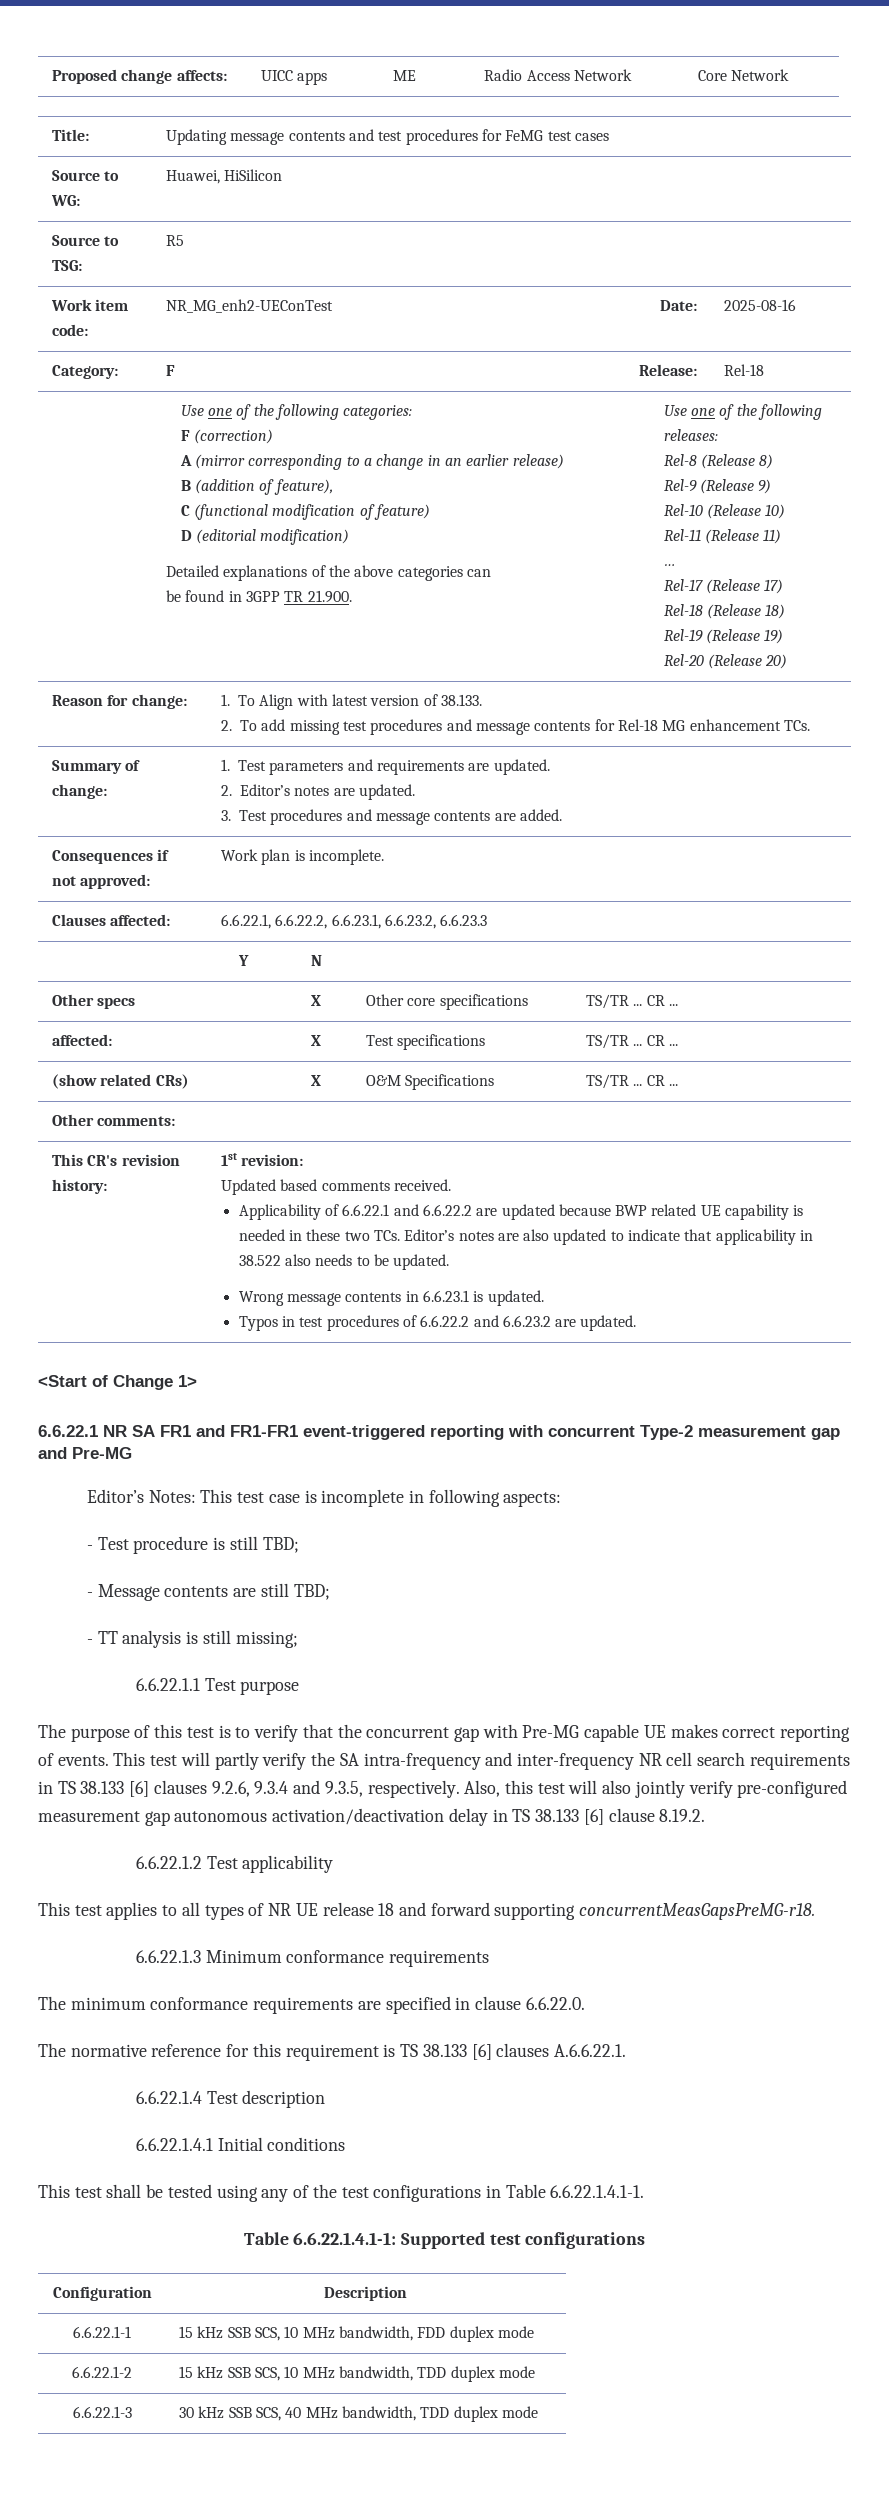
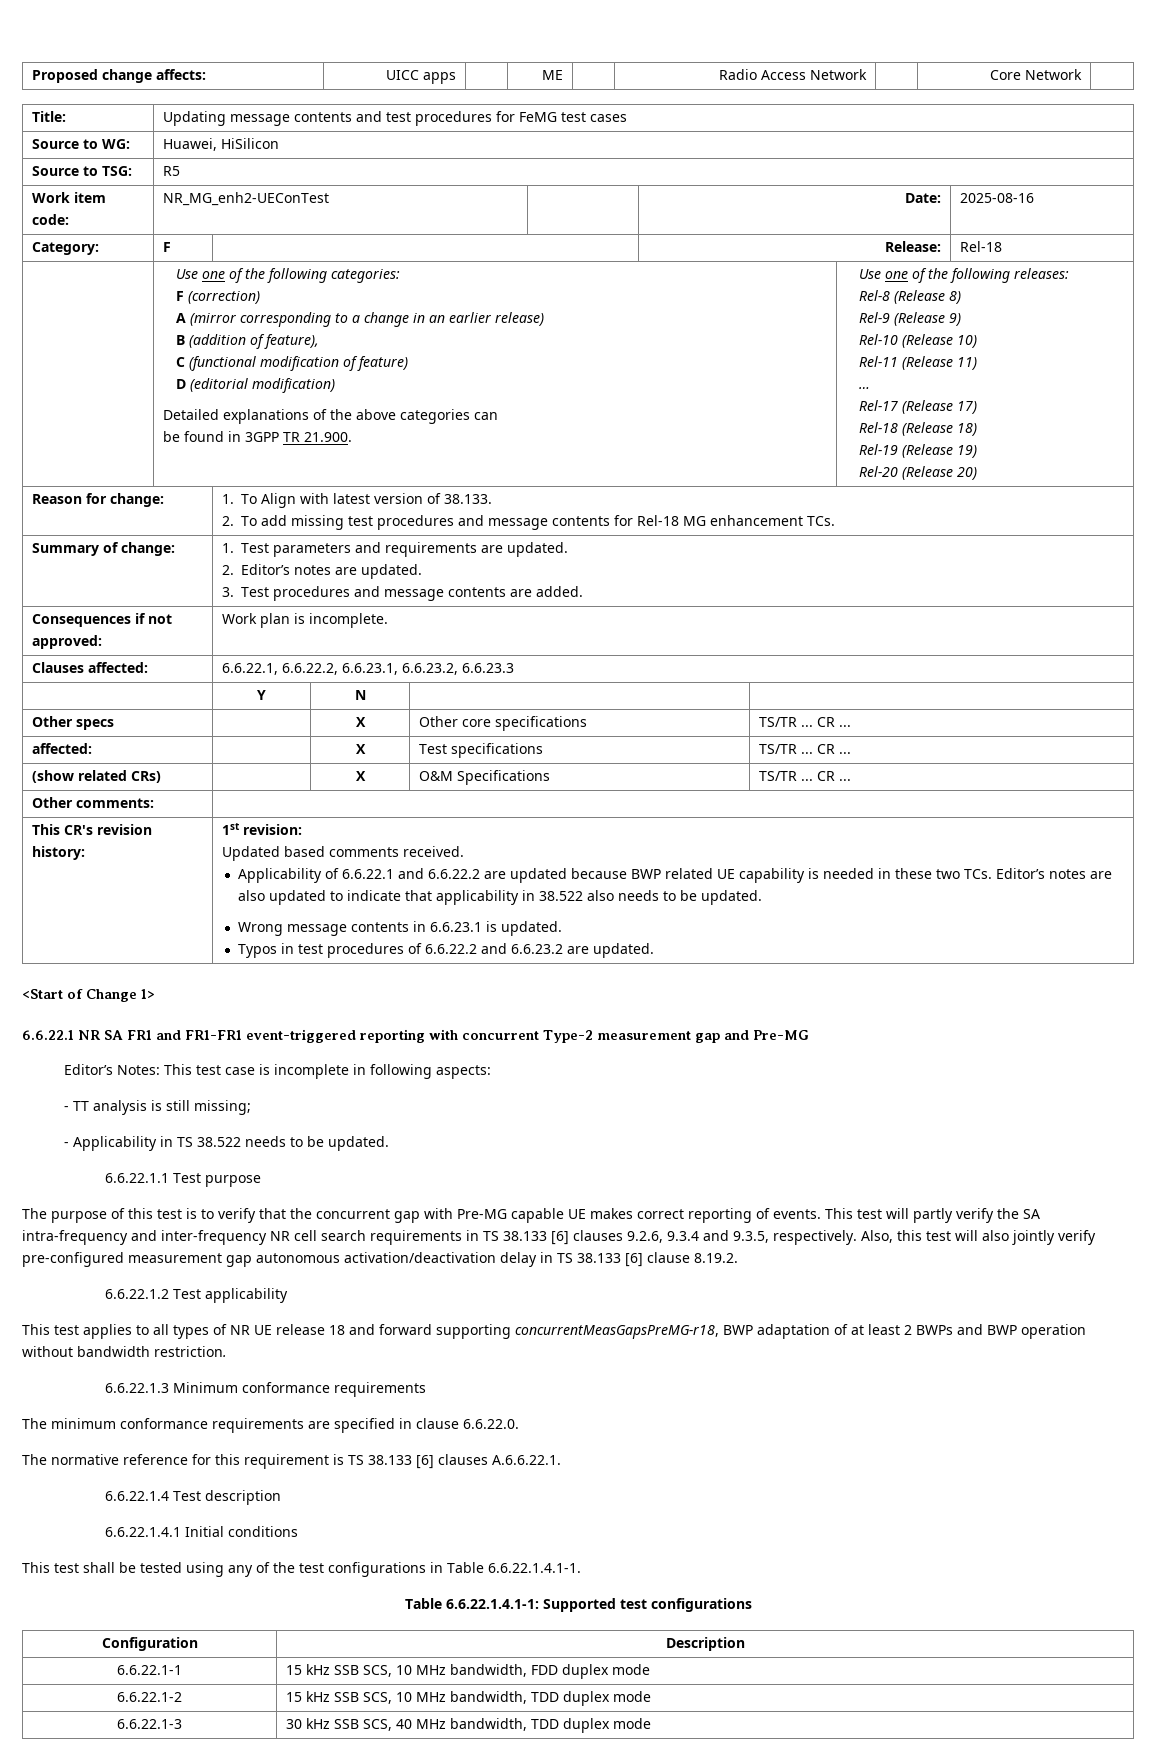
- - Test procedure is still TBD;
- - Message contents are still TBD;
+ - Applicability in TS 38.522 needs to be updated.
- This test applies to all types of NR UE release 18 and forward supporting concurrentMeasGapsPreMG-r18.
+ This test applies to all types of NR UE release 18 and forward supporting concurrentMeasGapsPreMG-r18, BWP adaptation of at least 2 BWPs and BWP operation without bandwidth restriction.

